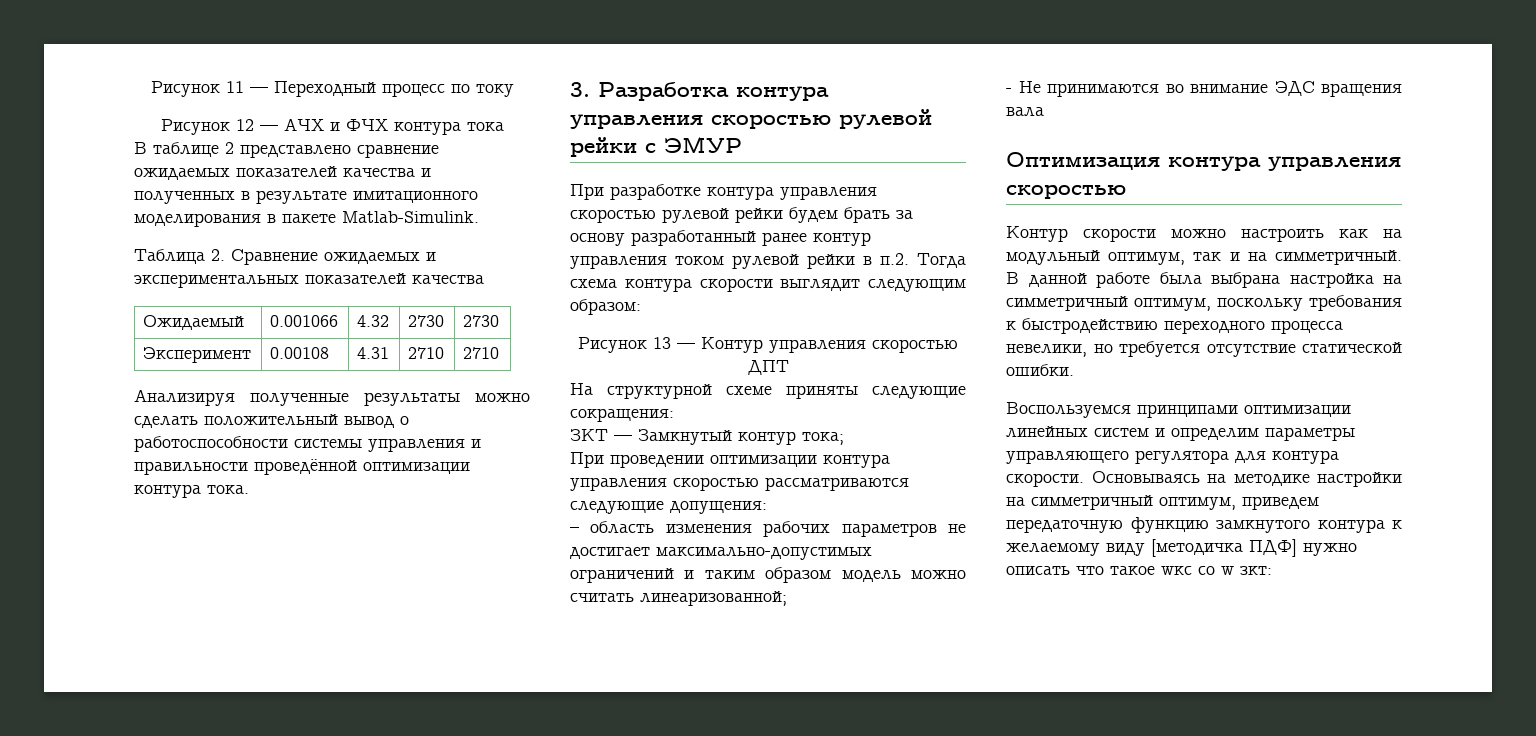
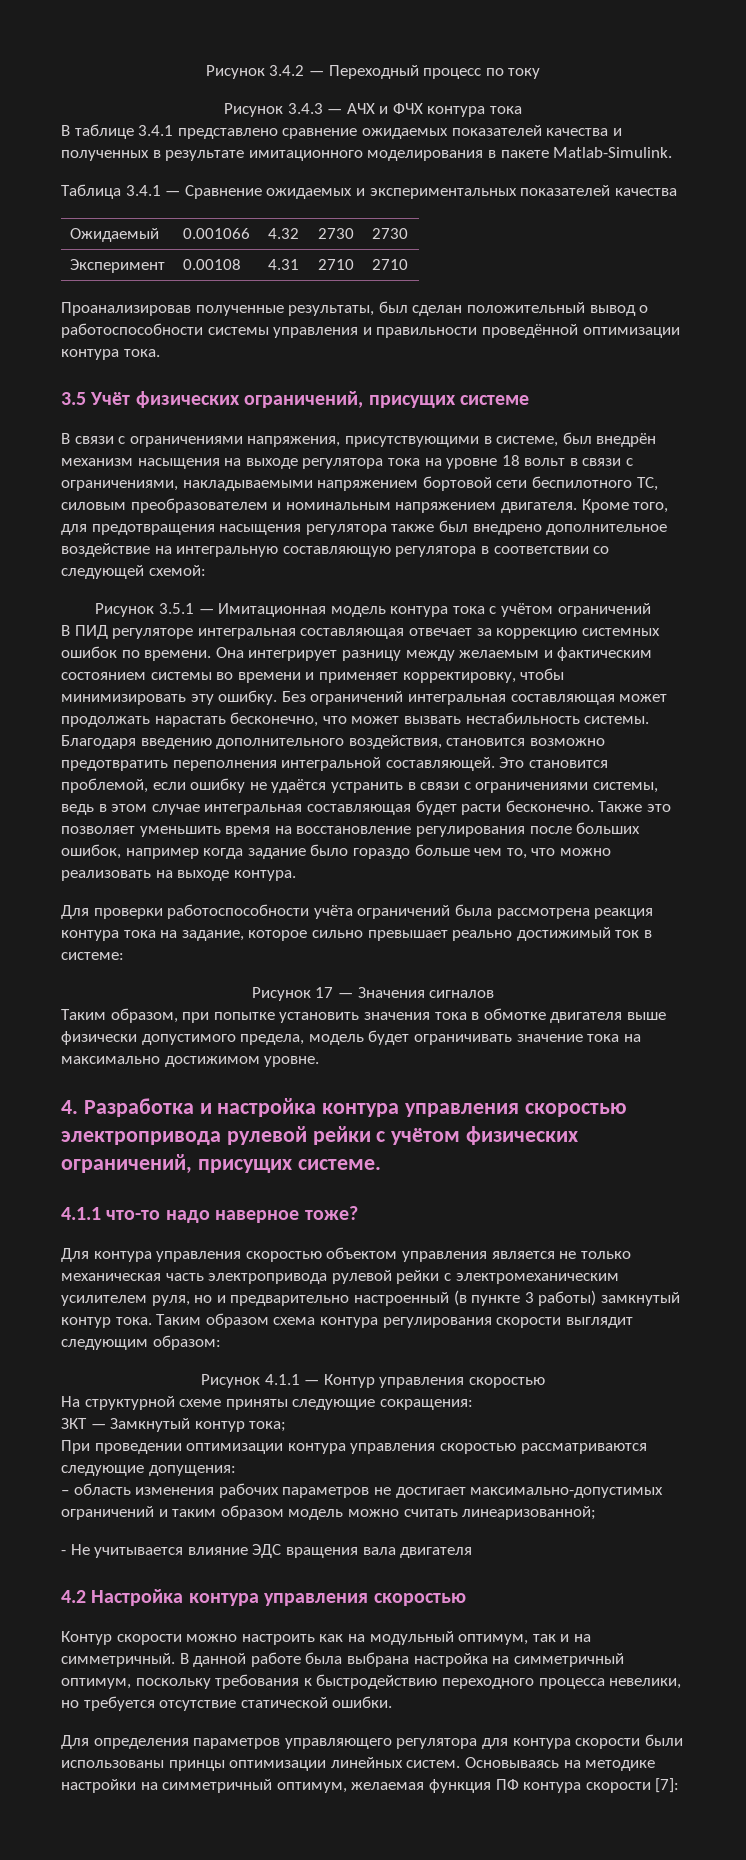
- Рисунок 11 — Переходный процесс по току
+ Рисунок 3.4.2 — Переходный процесс по току
- Рисунок 12 — АЧХ и ФЧХ контура тока
+ Рисунок 3.4.3 — АЧХ и ФЧХ контура тока
- В таблице 2 представлено сравнение ожидаемых показателей качества и полученных в результате имитационного моделирования в пакете Matlab-Simulink.
+ В таблице 3.4.1 представлено сравнение ожидаемых показателей качества и полученных в результате имитационного моделирования в пакете Matlab-Simulink.
- Таблица 2. Сравнение ожидаемых и экспериментальных показателей качества
+ Таблица 3.4.1 — Сравнение ожидаемых и экспериментальных показателей качества
- Анализируя полученные результаты можно сделать положительный вывод о работоспособности системы управления и правильности проведённой оптимизации контура тока.
+ Проанализировав полученные результаты, был сделан положительный вывод о работоспособности системы управления и правильности проведённой оптимизации контура тока.
- 3. Разработка контура управления скоростью рулевой рейки с ЭМУР
- При разработке контура управления скоростью рулевой рейки будем брать за основу разработанный ранее контур управления током рулевой рейки в п.2. Тогда схема контура скорости выглядит следующим образом:
+ 3.5 Учёт физических ограничений, присущих системе
+ В связи с ограничениями напряжения, присутствующими в системе, был внедрён механизм насыщения на выходе регулятора тока на уровне 18 вольт в связи с ограничениями, накладываемыми напряжением бортовой сети беспилотного ТС, силовым преобразователем и номинальным напряжением двигателя. Кроме того, для предотвращения насыщения регулятора также был внедрено дополнительное воздействие на интегральную составляющую регулятора в соответствии со следующей схемой:
+ Рисунок 3.5.1 — Имитационная модель контура тока с учётом ограничений
+ В ПИД регуляторе интегральная составляющая отвечает за коррекцию системных ошибок по времени. Она интегрирует разницу между желаемым и фактическим состоянием системы во времени и применяет корректировку, чтобы минимизировать эту ошибку. Без ограничений интегральная составляющая может продолжать нарастать бесконечно, что может вызвать нестабильность системы. Благодаря введению дополнительного воздействия, становится возможно предотвратить переполнения интегральной составляющей. Это становится проблемой, если ошибку не удаётся устранить в связи с ограничениями системы, ведь в этом случае интегральная составляющая будет расти бесконечно. Также это позволяет уменьшить время на восстановление регулирования после больших ошибок, например когда задание было гораздо больше чем то, что можно реализовать на выходе контура.
+ Для проверки работоспособности учёта ограничений была рассмотрена реакция контура тока на задание, которое сильно превышает реально достижимый ток в системе:
+ Рисунок 17 — Значения сигналов
+ Таким образом, при попытке установить значения тока в обмотке двигателя выше физически допустимого предела, модель будет ограничивать значение тока на максимально достижимом уровне.
+ 4. Разработка и настройка контура управления скоростью электропривода рулевой рейки с учётом физических ограничений, присущих системе.
+ 4.1.1 что-то надо наверное тоже?
+ Для контура управления скоростью объектом управления является не только механическая часть электропривода рулевой рейки с электромеханическим усилителем руля, но и предварительно настроенный (в пункте 3 работы) замкнутый контур тока. Таким образом схема контура регулирования скорости выглядит следующим образом:
- Рисунок 13 — Контур управления скоростью ДПТ
+ Рисунок 4.1.1 — Контур управления скоростью
- - Не принимаются во внимание ЭДС вращения вала
- Оптимизация контура управления скоростью
+ - Не учитывается влияние ЭДС вращения вала двигателя
+ 4.2 Настройка контура управления скоростью
- Воспользуемся принципами оптимизации линейных систем и определим параметры управляющего регулятора для контура скорости.
+ Для определения параметров управляющего регулятора для контура скорости были использованы принцы оптимизации линейных систем.
- Основываясь на методике настройки на симметричный оптимум, приведем передаточную функцию замкнутого контура к желаемому виду [методичка ПДФ] нужно описать что такое wкс со w зкт:
+ Основываясь на методике настройки на симметричный оптимум, желаемая функция ПФ контура скорости [7]:

